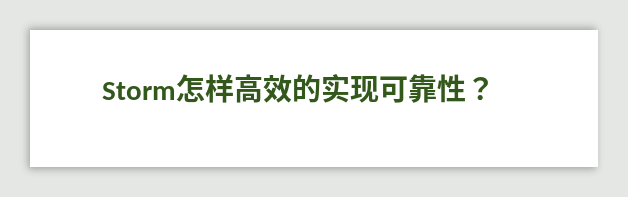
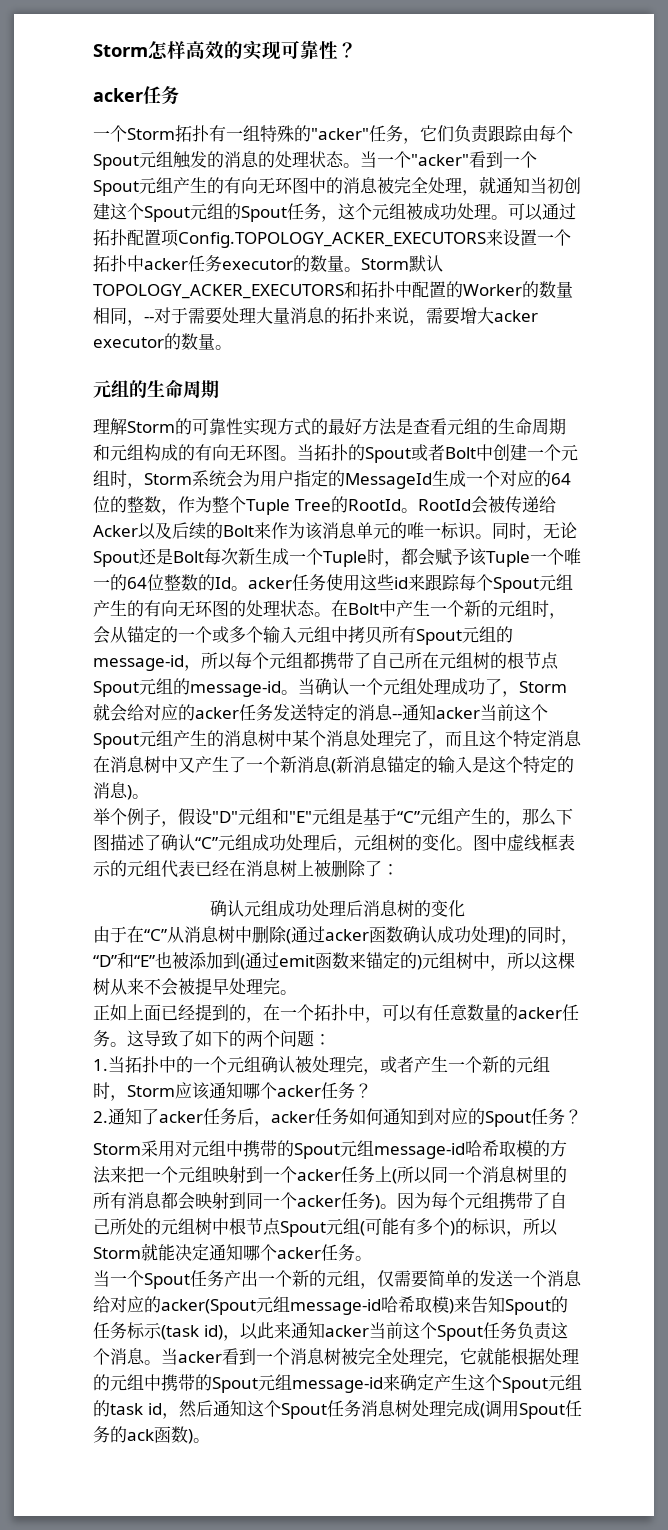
  Storm怎样高效的实现可靠性？
+ acker任务
+ 一个Storm拓扑有一组特殊的"acker"任务，它们负责跟踪由每个Spout元组触发的消息的处理状态。当一个"acker"看到一个Spout元组产生的有向无环图中的消息被完全处理，就通知当初创建这个Spout元组的Spout任务，这个元组被成功处理。可以通过拓扑配置项Config.TOPOLOGY_ACKER_EXECUTORS来设置一个拓扑中acker任务executor的数量。Storm默认TOPOLOGY_ACKER_EXECUTORS和拓扑中配置的Worker的数量相同，--对于需要处理大量消息的拓扑来说，需要增大acker executor的数量。
+ 元组的生命周期
+ 理解Storm的可靠性实现方式的最好方法是查看元组的生命周期和元组构成的有向无环图。当拓扑的Spout或者Bolt中创建一个元组时，Storm系统会为用户指定的MessageId生成一个对应的64位的整数，作为整个Tuple Tree的RootId。RootId会被传递给Acker以及后续的Bolt来作为该消息单元的唯一标识。同时，无论Spout还是Bolt每次新生成一个Tuple时，都会赋予该Tuple一个唯一的64位整数的Id。acker任务使用这些id来跟踪每个Spout元组产生的有向无环图的处理状态。在Bolt中产生一个新的元组时，会从锚定的一个或多个输入元组中拷贝所有Spout元组的message-id，所以每个元组都携带了自己所在元组树的根节点Spout元组的message-id。当确认一个元组处理成功了，Storm就会给对应的acker任务发送特定的消息--通知acker当前这个Spout元组产生的消息树中某个消息处理完了，而且这个特定消息在消息树中又产生了一个新消息(新消息锚定的输入是这个特定的消息)。
+ 举个例子，假设"D"元组和"E"元组是基于“C”元组产生的，那么下图描述了确认“C”元组成功处理后，元组树的变化。图中虚线框表示的元组代表已经在消息树上被删除了：
+ 确认元组成功处理后消息树的变化
+ 由于在“C”从消息树中删除(通过acker函数确认成功处理)的同时，“D”和“E”也被添加到(通过emit函数来锚定的)元组树中，所以这棵树从来不会被提早处理完。
+ 正如上面已经提到的，在一个拓扑中，可以有任意数量的acker任务。这导致了如下的两个问题：
+ 1.当拓扑中的一个元组确认被处理完，或者产生一个新的元组时，Storm应该通知哪个acker任务？
+ 2.通知了acker任务后，acker任务如何通知到对应的Spout任务？
+ Storm采用对元组中携带的Spout元组message-id哈希取模的方法来把一个元组映射到一个acker任务上(所以同一个消息树里的所有消息都会映射到同一个acker任务)。因为每个元组携带了自己所处的元组树中根节点Spout元组(可能有多个)的标识，所以Storm就能决定通知哪个acker任务。
+ 当一个Spout任务产出一个新的元组，仅需要简单的发送一个消息给对应的acker(Spout元组message-id哈希取模)来告知Spout的任务标示(task id)，以此来通知acker当前这个Spout任务负责这个消息。当acker看到一个消息树被完全处理完，它就能根据处理的元组中携带的Spout元组message-id来确定产生这个Spout元组的task id，然后通知这个Spout任务消息树处理完成(调用Spout任务的ack函数)。

